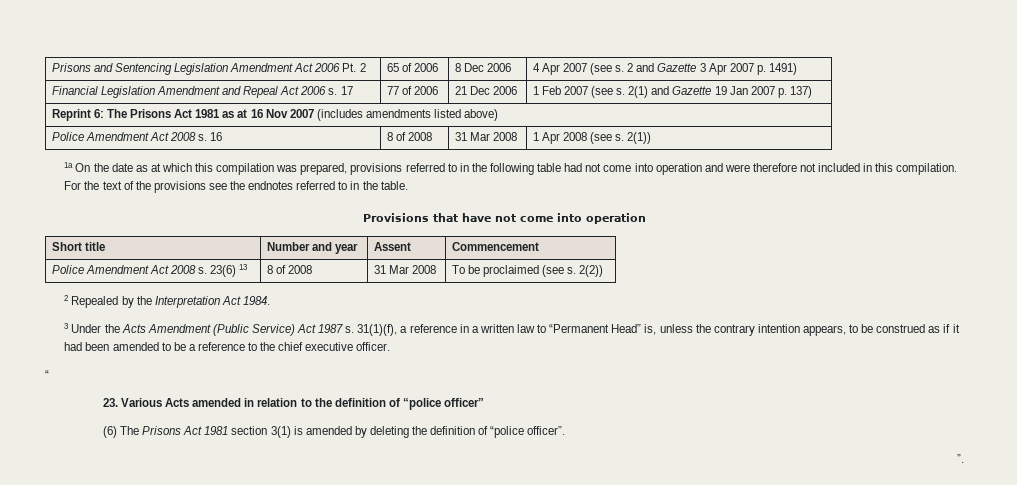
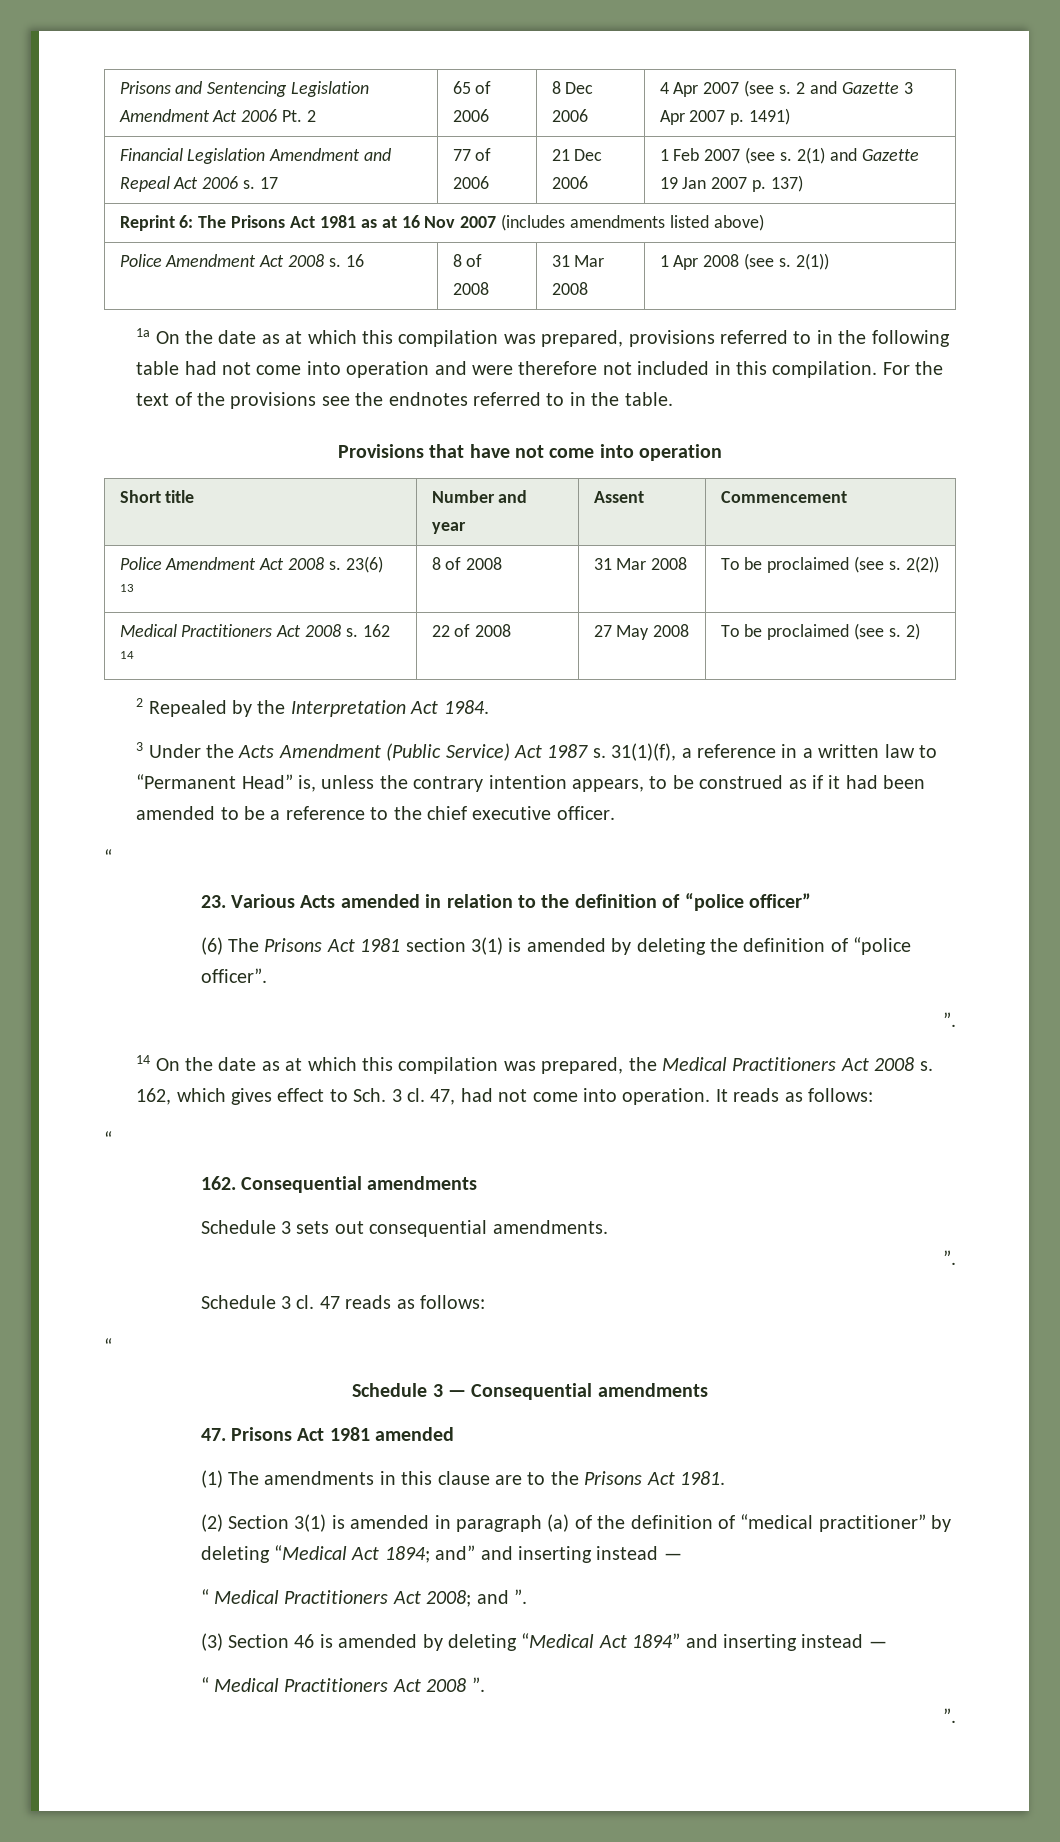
+ Medical Practitioners Act 2008 s. 162 14 | 22 of 2008 | 27 May 2008 | To be proclaimed (see s. 2)
+ 14 On the date as at which this compilation was prepared, the Medical Practitioners Act 2008 s. 162, which gives effect to Sch. 3 cl. 47, had not come into operation. It reads as follows:
+ “
+ 162. Consequential amendments
+ Schedule 3 sets out consequential amendments.
+ ”.
+ Schedule 3 cl. 47 reads as follows:
+ “
+ Schedule 3 — Consequential amendments
+ 47. Prisons Act 1981 amended
+ (1) The amendments in this clause are to the Prisons Act 1981.
+ (2) Section 3(1) is amended in paragraph (a) of the definition of “medical practitioner” by deleting “Medical Act 1894; and” and inserting instead —
+ “ Medical Practitioners Act 2008; and ”.
+ (3) Section 46 is amended by deleting “Medical Act 1894” and inserting instead —
+ “ Medical Practitioners Act 2008 ”.
+ ”.

